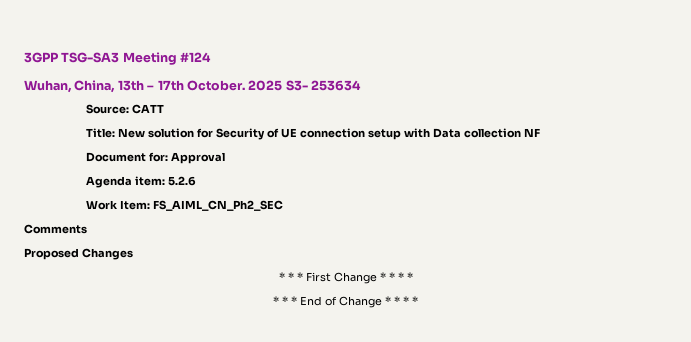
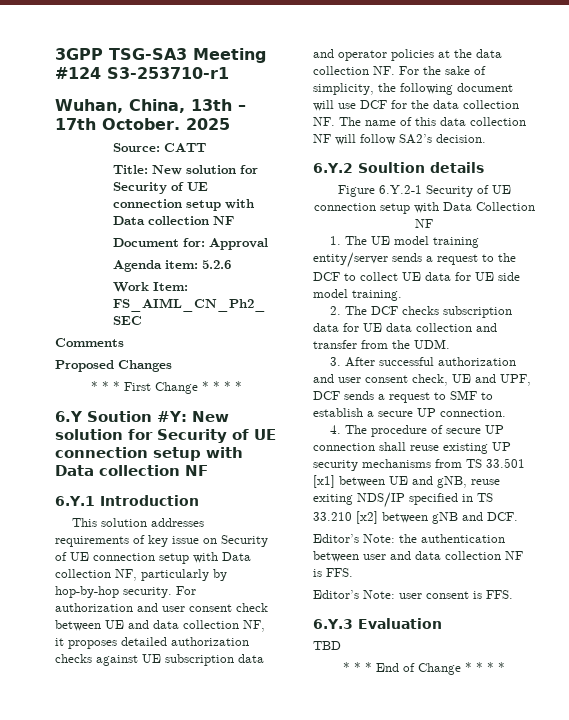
- 3GPP TSG-SA3 Meeting #124
+ 3GPP TSG-SA3 Meeting #124 S3-253710-r1
- 2025 S3- 253634
+ 2025
+ 6.Y Soution #Y: New solution for Security of UE connection setup with Data collection NF
+ 6.Y.1 Introduction
+ This solution addresses requirements of key issue on Security of UE connection setup with Data collection NF, particularly by hop-by-hop security. For authorization and user consent check between UE and data collection NF, it proposes detailed authorization checks against UE subscription data and operator policies at the data collection NF. For the sake of simplicity, the following document will use DCF for the data collection NF. The name of this data collection NF will follow SA2’s decision.
+ 6.Y.2 Soultion details
+ Figure 6.Y.2-1 Security of UE connection setup with Data Collection NF
+ 1. The UE model training entity/server sends a request to the DCF to collect UE data for UE side model training.
+ 2. The DCF checks subscription data for UE data collection and transfer from the UDM.
+ 3. After successful authorization and user consent check, UE and UPF, DCF sends a request to SMF to establish a secure UP connection.
+ 4. The procedure of secure UP connection shall reuse existing UP security mechanisms from TS 33.501 [x1] between UE and gNB, reuse exiting NDS/IP specified in TS 33.210 [x2] between gNB and DCF.
+ Editor’s Note: the authentication between user and data collection NF is FFS.
+ Editor’s Note: user consent is FFS.
+ 6.Y.3 Evaluation
+ TBD

